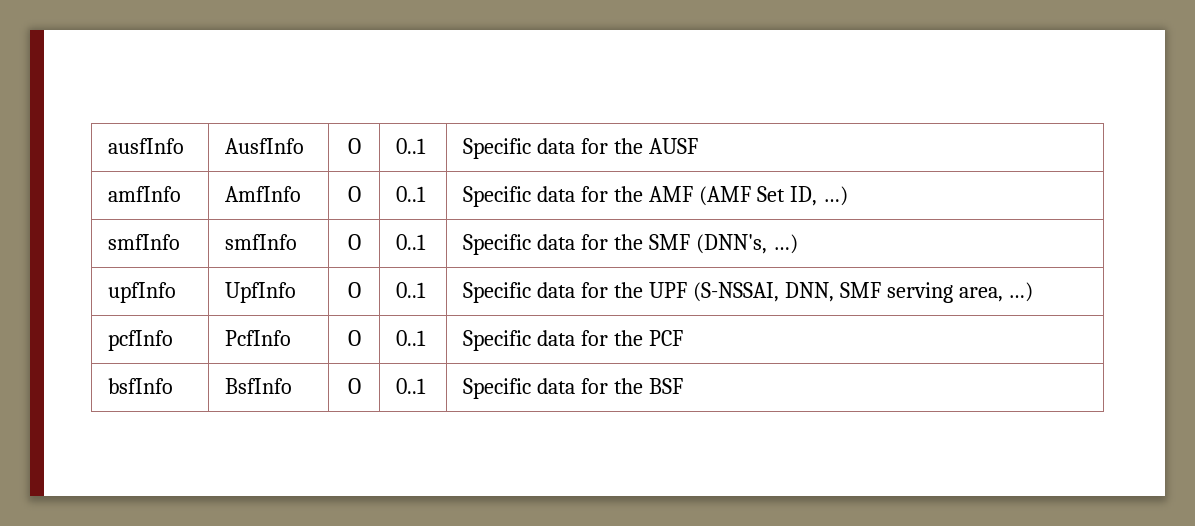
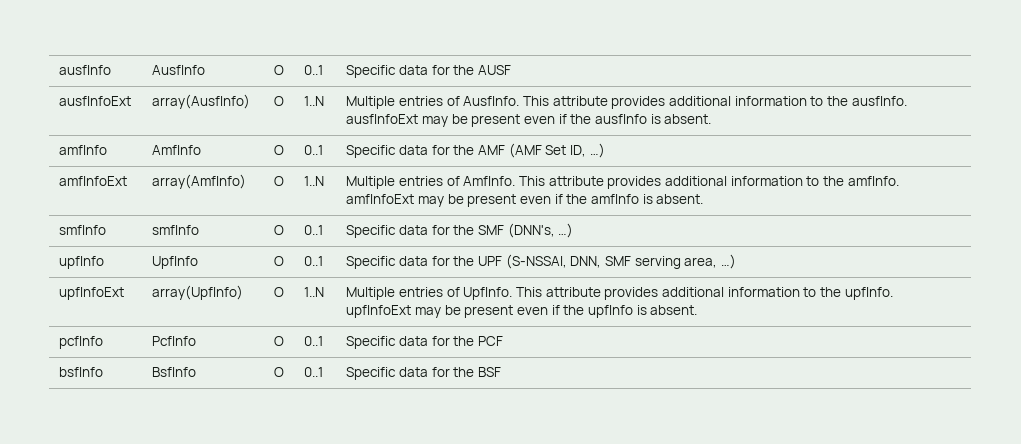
+ ausfInfoExt | array(AusfInfo) | O | 1..N | Multiple entries of AusfInfo. This attribute provides additional information to the ausfInfo. ausfInfoExt may be present even if the ausfInfo is absent.
+ amfInfoExt | array(AmfInfo) | O | 1..N | Multiple entries of AmfInfo. This attribute provides additional information to the amfInfo. amfInfoExt may be present even if the amfInfo is absent.
+ upfInfoExt | array(UpfInfo) | O | 1..N | Multiple entries of UpfInfo. This attribute provides additional information to the upfInfo. upfInfoExt may be present even if the upfInfo is absent.

